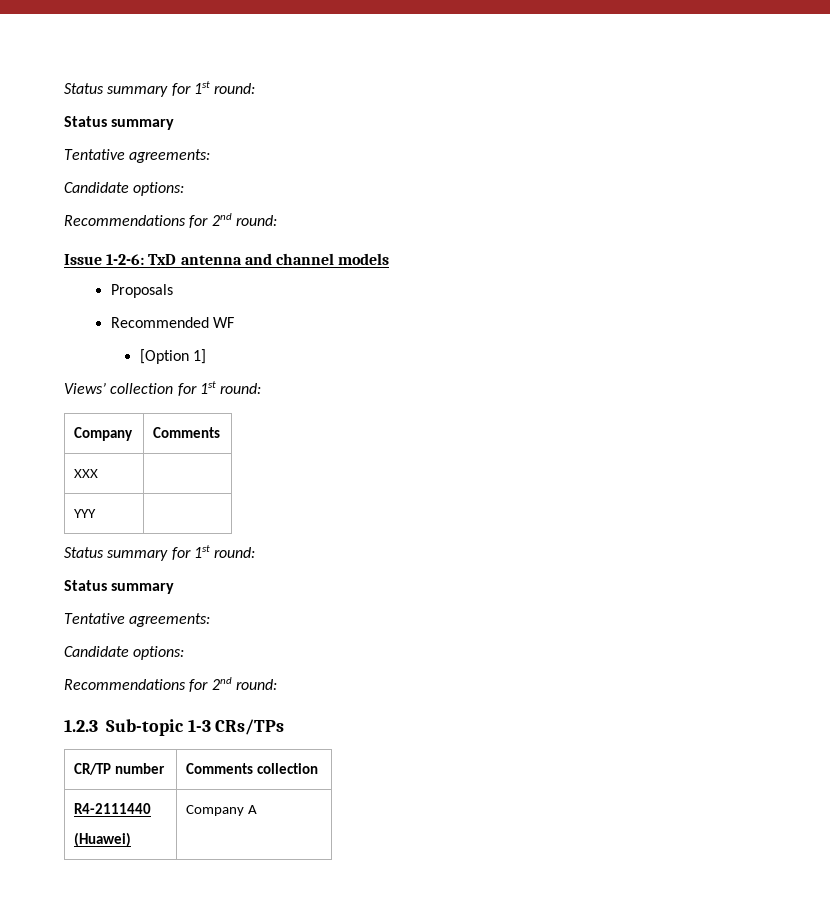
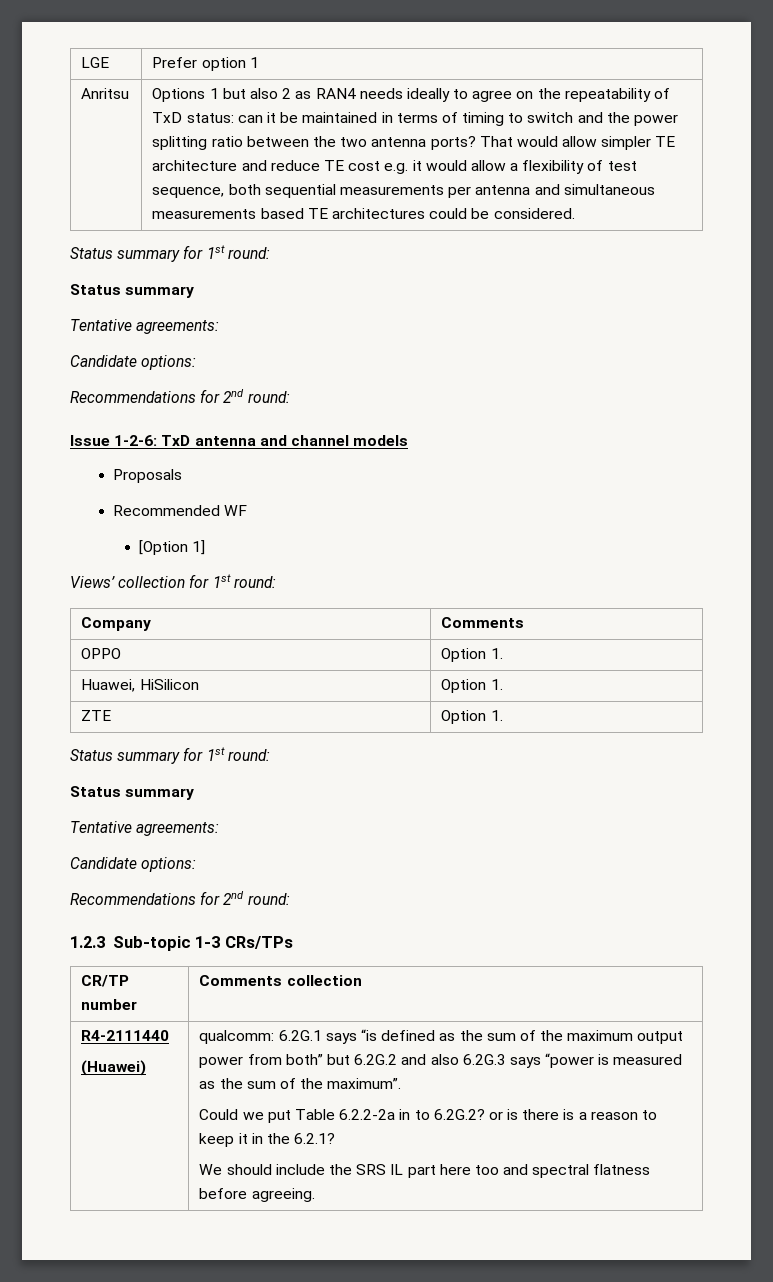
+ LGE | Prefer option 1
+ Anritsu | Options 1 but also 2 as RAN4 needs ideally to agree on the repeatability of TxD status: can it be maintained in terms of timing to switch and the power splitting ratio between the two antenna ports? That would allow simpler TE architecture and reduce TE cost e.g. it would allow a flexibility of test sequence, both sequential measurements per antenna and simultaneous measurements based TE architectures could be considered.
- XXX |
- YYY |
+ OPPO | Option 1.
+ Huawei, HiSilicon | Option 1.
+ ZTE | Option 1.
- Company A
+ qualcomm: 6.2G.1 says “is defined as the sum of the maximum output power from both” but 6.2G.2 and also 6.2G.3 says “power is measured as the sum of the maximum”.
+ Could we put Table 6.2.2-2a in to 6.2G.2? or is there is a reason to keep it in the 6.2.1?
+ We should include the SRS IL part here too and spectral flatness before agreeing.

